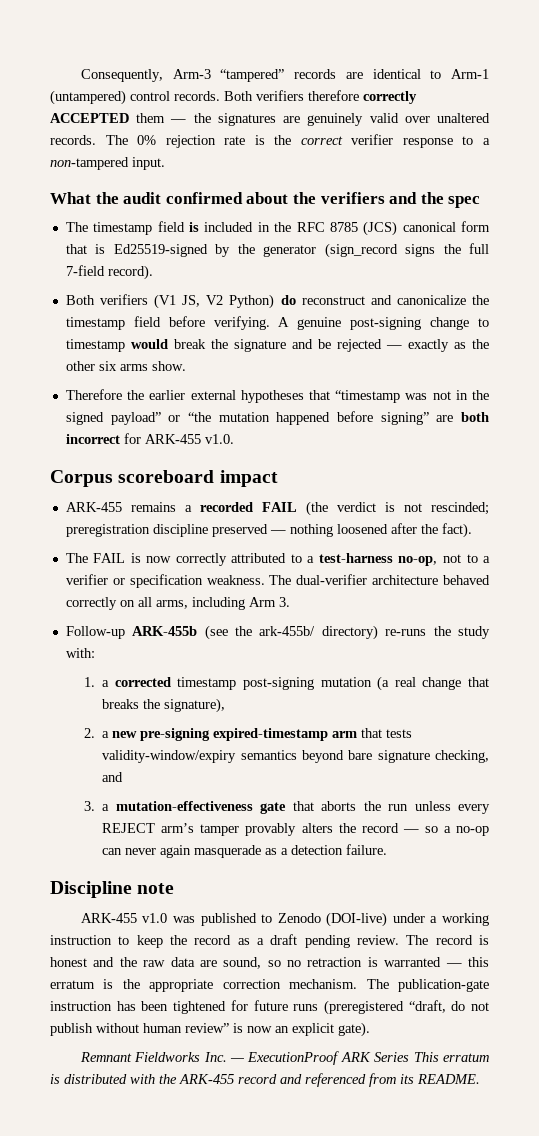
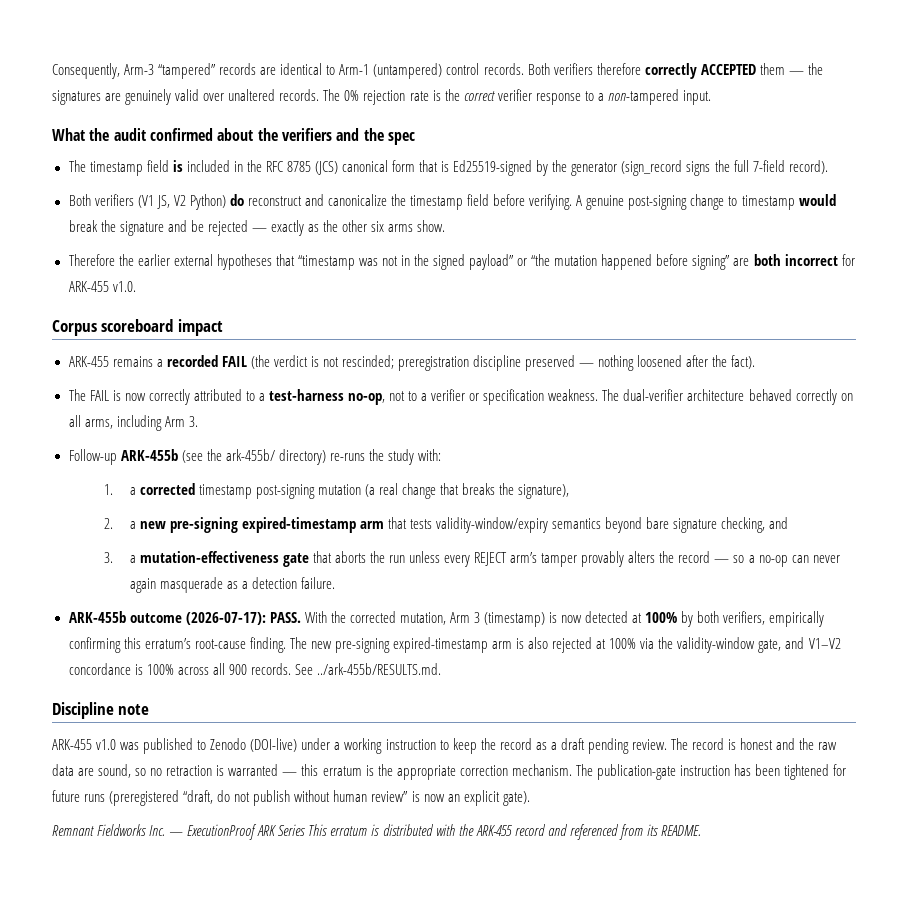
+ ARK-455b outcome (2026-07-17): PASS. With the corrected mutation, Arm 3 (timestamp) is now detected at 100% by both verifiers, empirically confirming this erratum’s root-cause finding. The new pre-signing expired-timestamp arm is also rejected at 100% via the validity-window gate, and V1–V2 concordance is 100% across all 900 records. See ../ark-455b/RESULTS.md.

